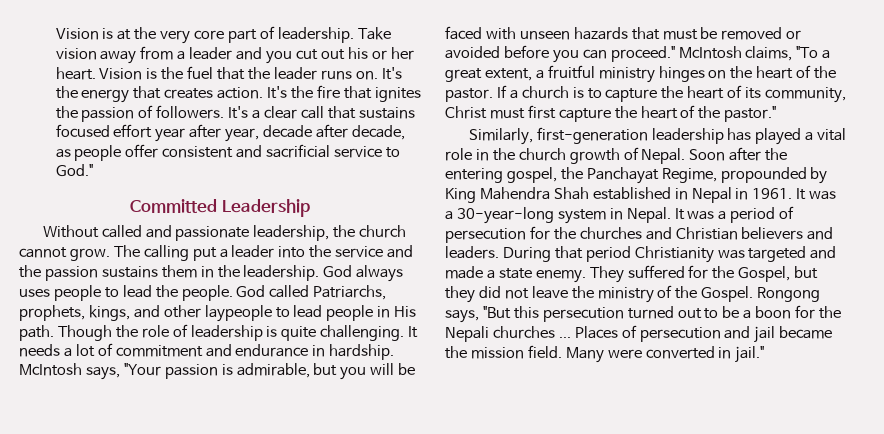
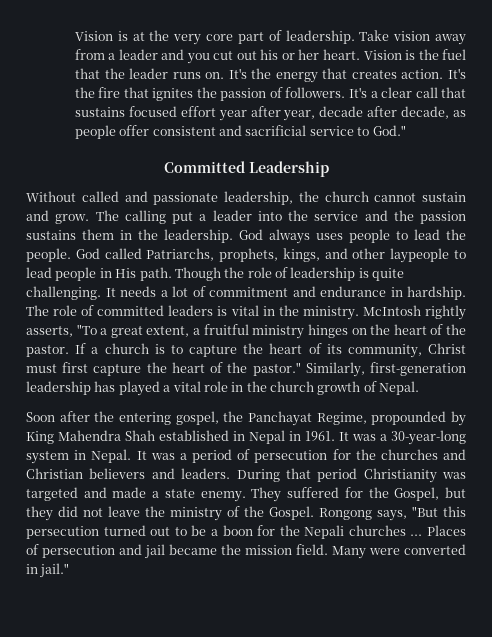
- Without called and passionate leadership, the church cannot grow.
+ Without called and passionate leadership, the church cannot sustain and grow.
- McIntosh says, "Your passion is admirable, but you will be faced with unseen hazards that must be removed or avoided before you can proceed." McIntosh claims, "To a great extent, a fruitful ministry hinges on the heart of the pastor.
+ The role of committed leaders is vital in the ministry. McIntosh rightly asserts, "To a great extent, a fruitful ministry hinges on the heart of the pastor.
- If a church is to capture the heart of its community, Christ must first capture the heart of the pastor."
- Similarly, first-generation leadership has played a vital role in the church growth of Nepal. Soon after the entering gospel, the Panchayat Regime, propounded by King Mahendra Shah established in Nepal in 1961.
+ If a church is to capture the heart of its community, Christ must first capture the heart of the pastor." Similarly, first-generation leadership has played a vital role in the church growth of Nepal.
+ Soon after the entering gospel, the Panchayat Regime, propounded by King Mahendra Shah established in Nepal in 1961.

